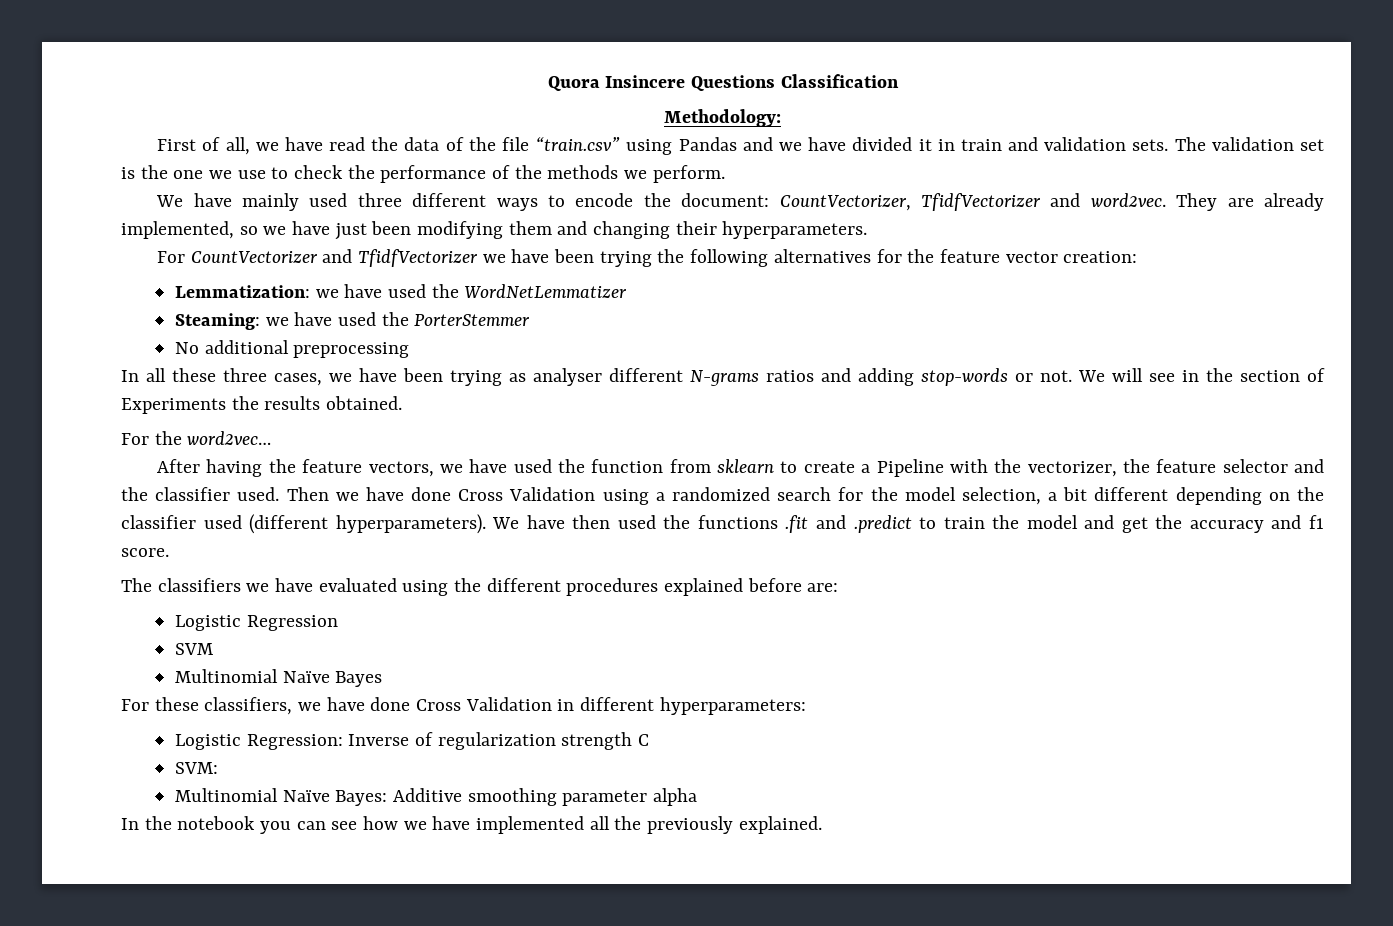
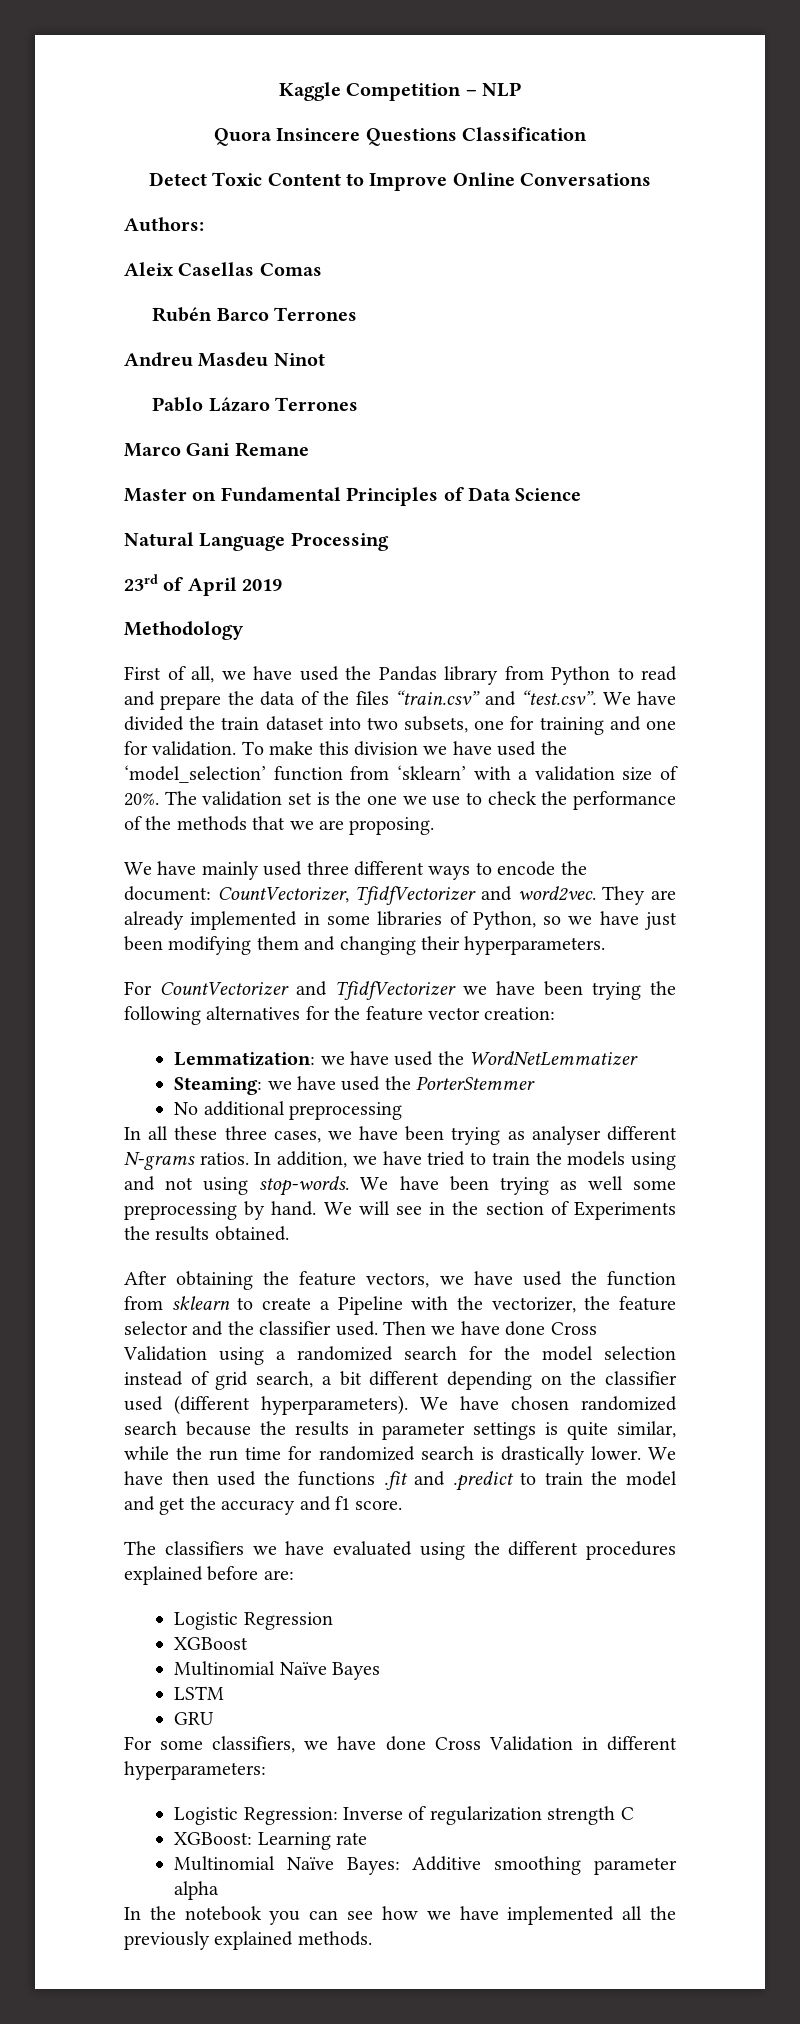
+ Kaggle Competition – NLP
- Methodology:
+ Detect Toxic Content to Improve Online Conversations
+ Authors:
+ Aleix Casellas Comas
+ Rubén Barco Terrones
+ Andreu Masdeu Ninot
+ Pablo Lázaro Terrones
+ Marco Gani Remane
+ Master on Fundamental Principles of Data Science
+ Natural Language Processing
+ 23rd of April 2019
+ Methodology
- First of all, we have read the data of the file “train.csv” using Pandas and we have divided it in train and validation sets.
+ First of all, we have used the Pandas library from Python to read and prepare the data of the files “train.csv” and “test.csv”. We have divided the train dataset into two subsets, one for training and one for validation. To make this division we have used the ‘model_selection’ function from ‘sklearn’ with a validation size of 20%.
- The validation set is the one we use to check the performance of the methods we perform.
+ The validation set is the one we use to check the performance of the methods that we are proposing.
- They are already implemented, so we have just been modifying them and changing their hyperparameters.
+ They are already implemented in some libraries of Python, so we have just been modifying them and changing their hyperparameters.
- In all these three cases, we have been trying as analyser different N-grams ratios and adding stop-words or not.
+ In all these three cases, we have been trying as analyser different N-grams ratios. In addition, we have tried to train the models using and not using stop-words. We have been trying as well some preprocessing by hand.
- For the word2vec…
- After having the feature vectors, we have used the function from sklearn to create a Pipeline with the vectorizer, the feature selector and the classifier used.
+ After obtaining the feature vectors, we have used the function from sklearn to create a Pipeline with the vectorizer, the feature selector and the classifier used.
- Then we have done Cross Validation using a randomized search for the model selection, a bit different depending on the classifier used (different hyperparameters).
+ Then we have done Cross Validation using a randomized search for the model selection instead of grid search, a bit different depending on the classifier used (different hyperparameters).
- We have then used the functions .fit and .predict to train the model and get the accuracy and f1 score.
+ We have chosen randomized search because the results in parameter settings is quite similar, while the run time for randomized search is drastically lower. We have then used the functions .fit and .predict to train the model and get the accuracy and f1 score.
- SVM
+ XGBoost
- For these classifiers, we have done Cross Validation in different hyperparameters:
+ LSTM
+ GRU
+ For some classifiers, we have done Cross Validation in different hyperparameters:
- SVM:
+ XGBoost: Learning rate
- In the notebook you can see how we have implemented all the previously explained.
+ In the notebook you can see how we have implemented all the previously explained methods.

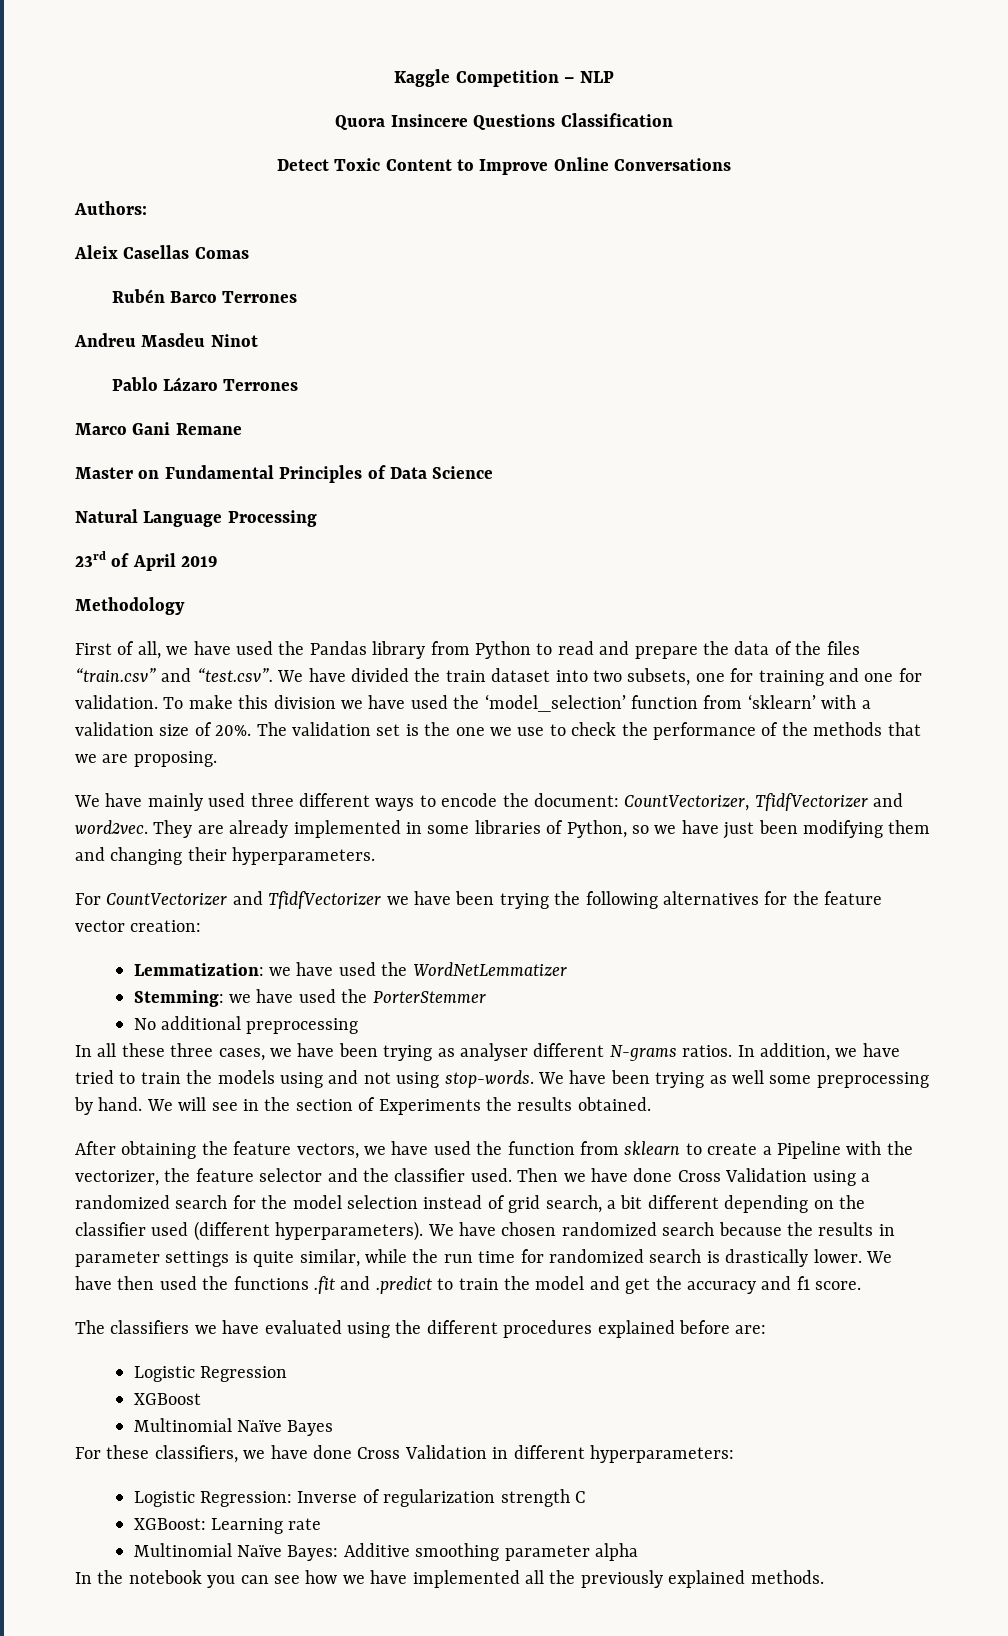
- Steaming: we have used the PorterStemmer
+ Stemming: we have used the PorterStemmer
- LSTM
- GRU
- For some classifiers, we have done Cross Validation in different hyperparameters:
+ For these classifiers, we have done Cross Validation in different hyperparameters:

